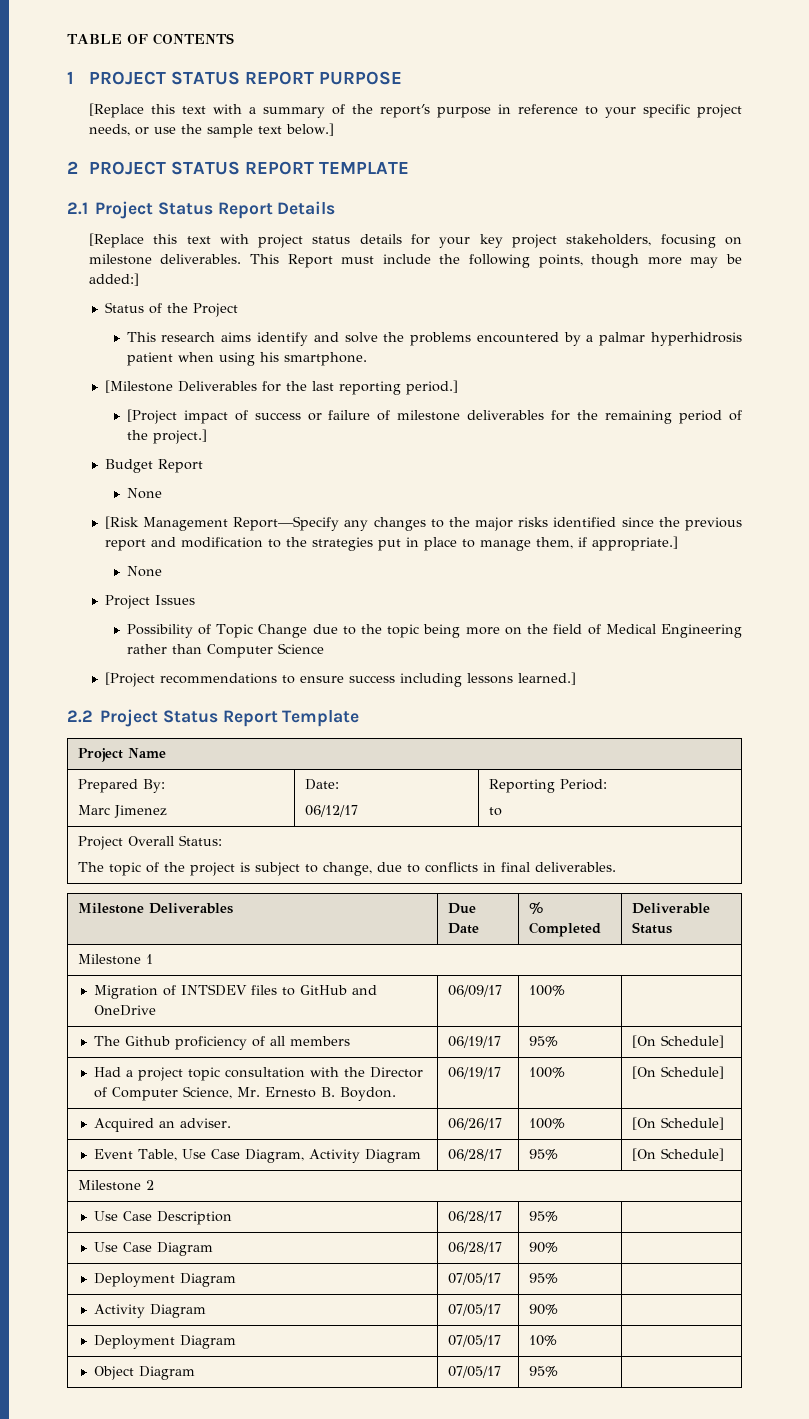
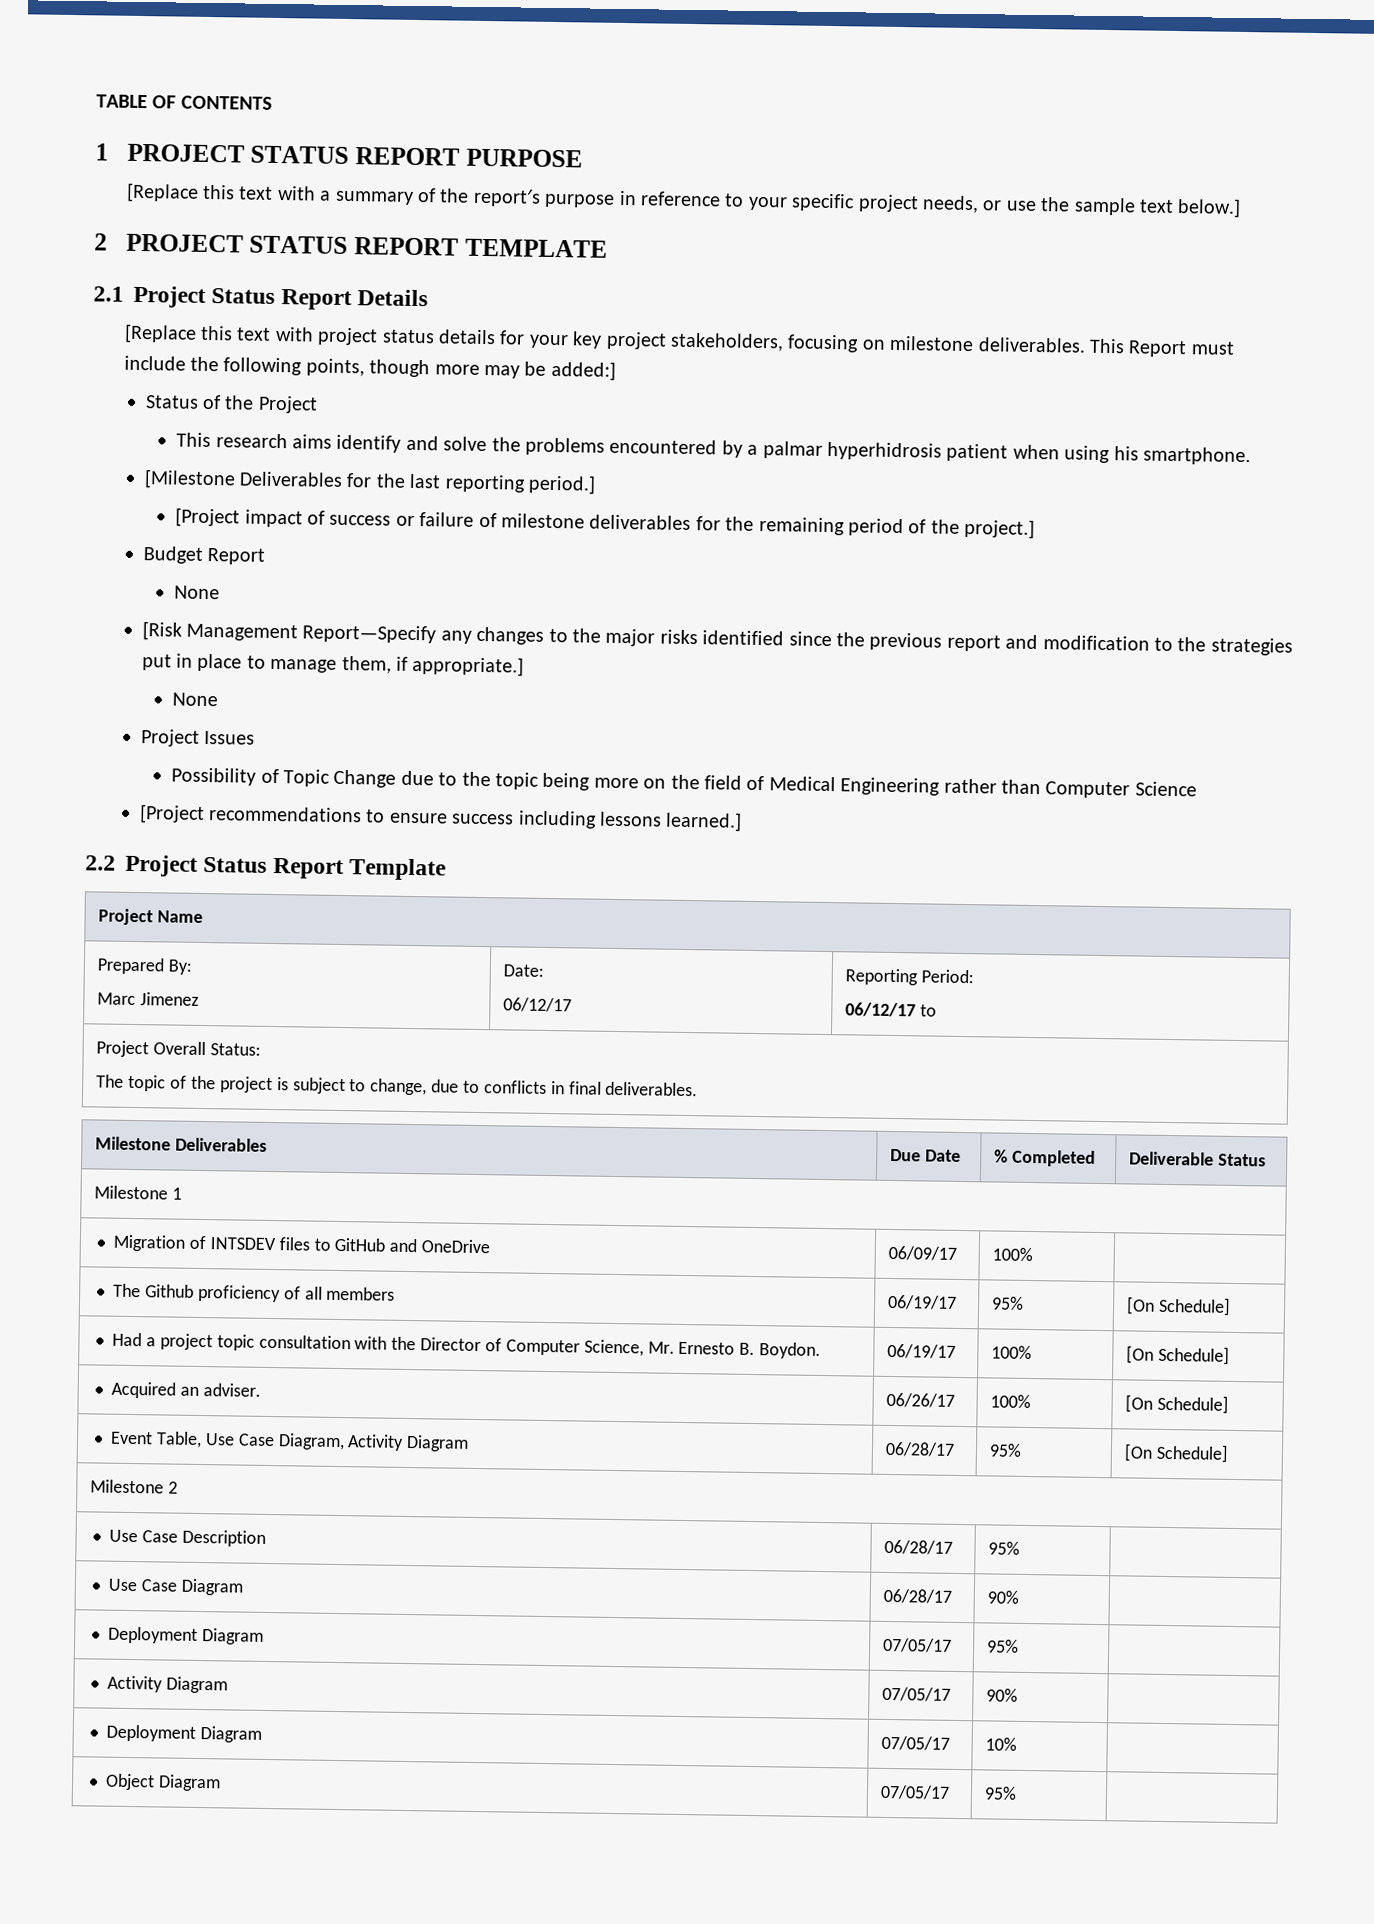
  Prepared By:
  Marc Jimenez | Date:
  06/12/17 | Reporting Period:
- to
+ 06/12/17 to

